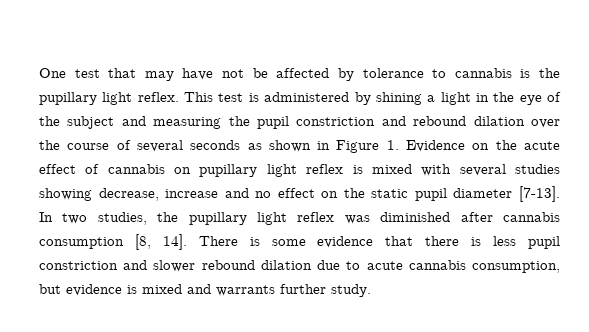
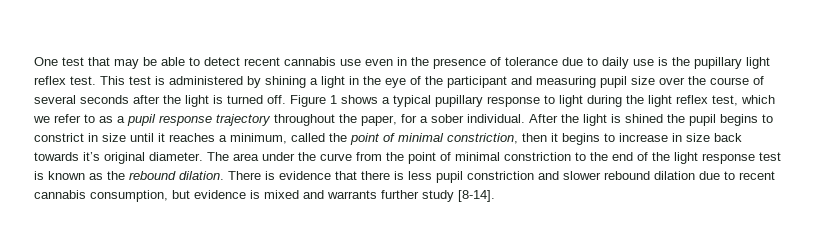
- One test that may have not be affected by tolerance to cannabis is the pupillary light reflex.
+ One test that may be able to detect recent cannabis use even in the presence of tolerance due to daily use is the pupillary light reflex test.
- This test is administered by shining a light in the eye of the subject and measuring the pupil constriction and rebound dilation over the course of several seconds as shown in Figure 1. Evidence on the acute effect of cannabis on pupillary light reflex is mixed with several studies showing decrease, increase and no effect on the static pupil diameter [7-13]. In two studies, the pupillary light reflex was diminished after cannabis consumption [8, 14].
+ This test is administered by shining a light in the eye of the participant and measuring pupil size over the course of several seconds after the light is turned off. Figure 1 shows a typical pupillary response to light during the light reflex test, which we refer to as a pupil response trajectory throughout the paper, for a sober individual. After the light is shined the pupil begins to constrict in size until it reaches a minimum, called the point of minimal constriction, then it begins to increase in size back towards it’s original diameter. The area under the curve from the point of minimal constriction to the end of the light response test is known as the rebound dilation.
- There is some evidence that there is less pupil constriction and slower rebound dilation due to acute cannabis consumption, but evidence is mixed and warrants further study.
+ There is evidence that there is less pupil constriction and slower rebound dilation due to recent cannabis consumption, but evidence is mixed and warrants further study [8-14].

